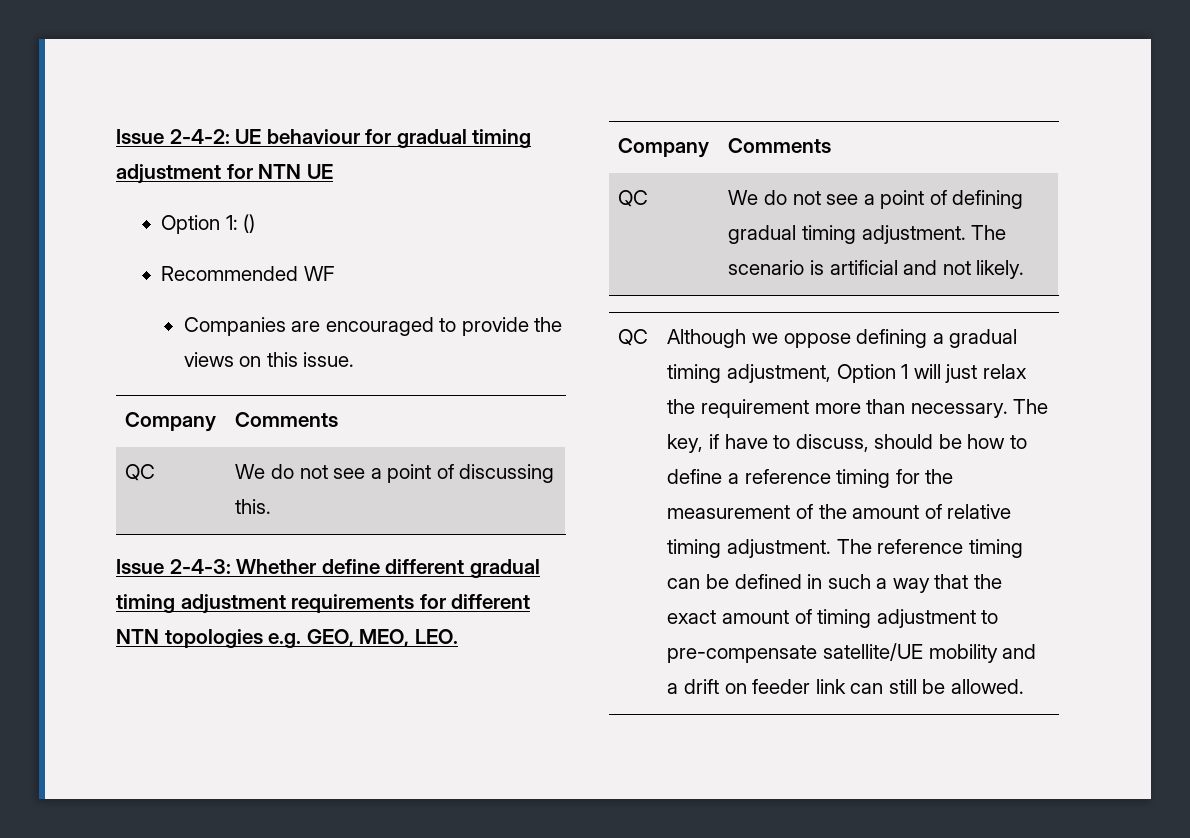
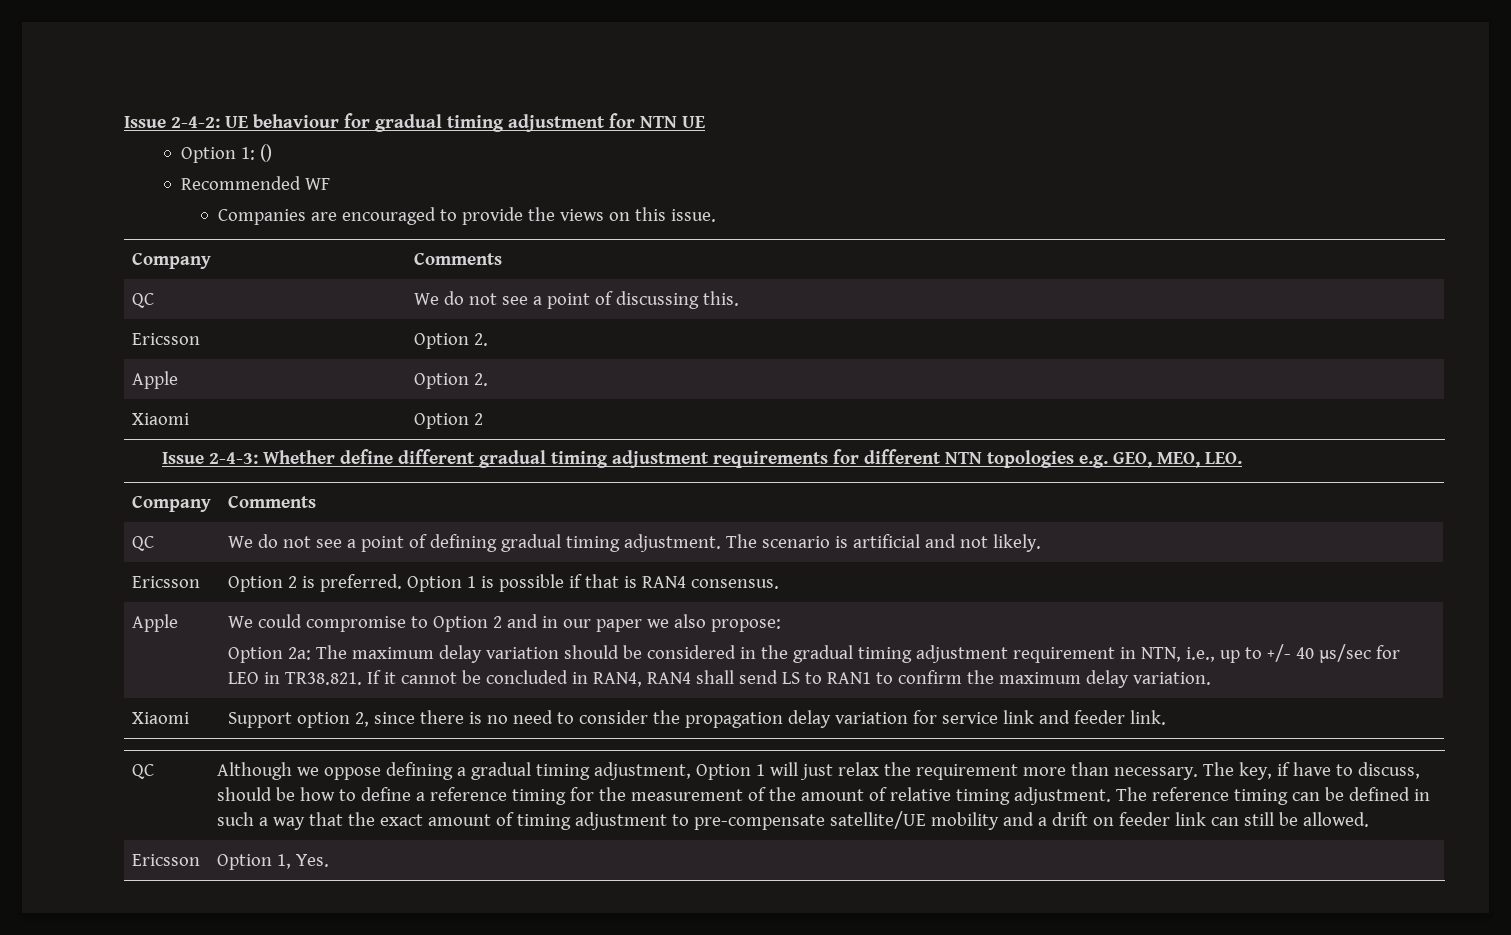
+ Ericsson | Option 2.
+ Apple | Option 2.
+ Xiaomi | Option 2
+ Ericsson | Option 2 is preferred. Option 1 is possible if that is RAN4 consensus.
+ Apple | We could compromise to Option 2 and in our paper we also propose:
+ Option 2a: The maximum delay variation should be considered in the gradual timing adjustment requirement in NTN, i.e., up to +/- 40 µs/sec for LEO in TR38.821. If it cannot be concluded in RAN4, RAN4 shall send LS to RAN1 to confirm the maximum delay variation.
+ Xiaomi | Support option 2, since there is no need to consider the propagation delay variation for service link and feeder link.
+ Ericsson | Option 1, Yes.

